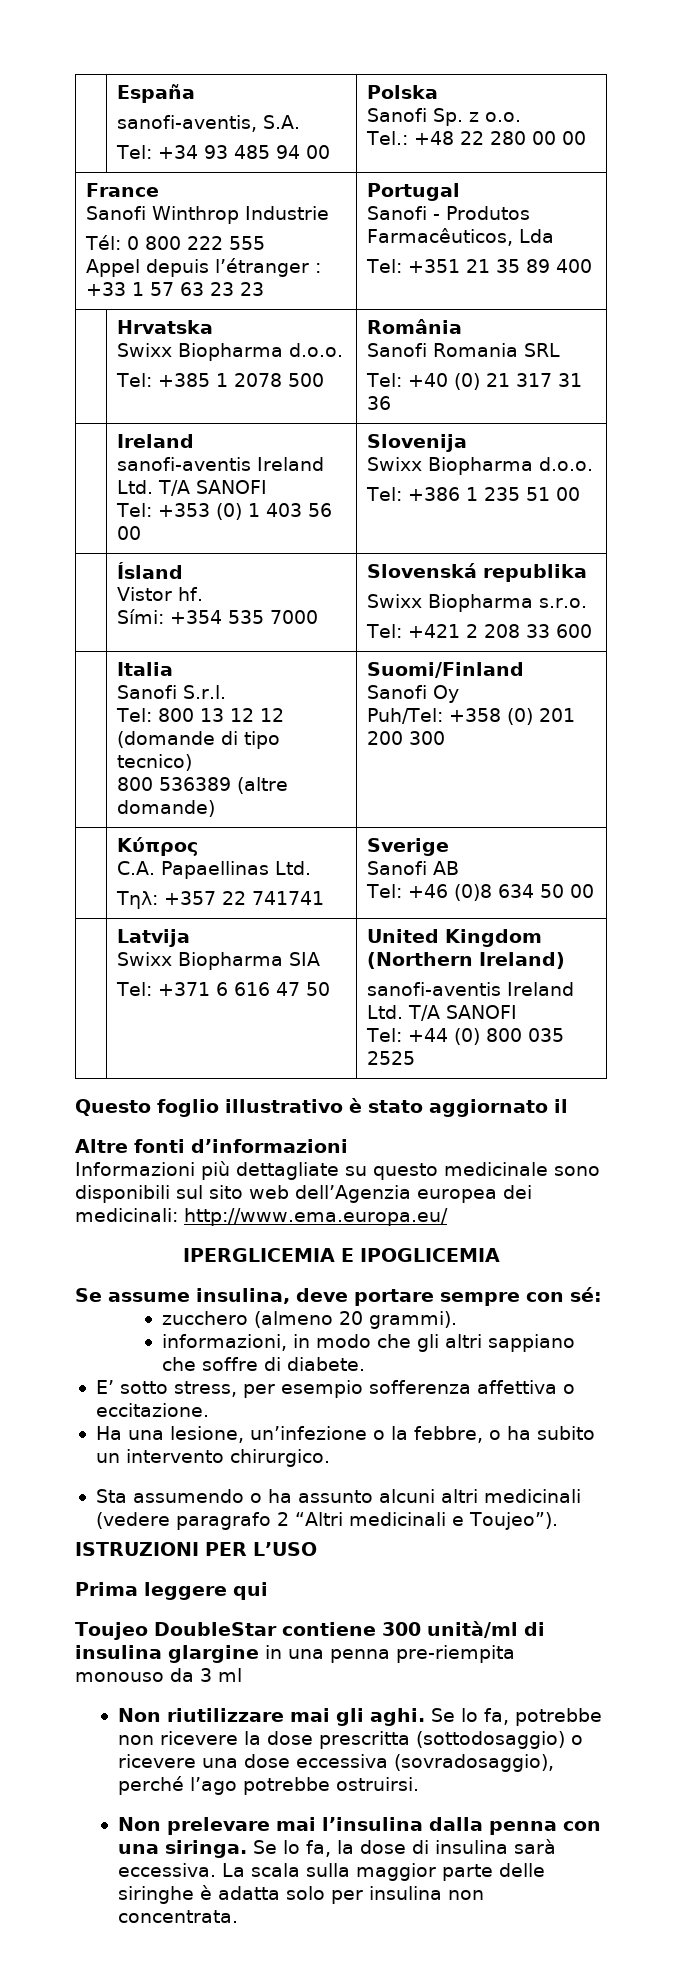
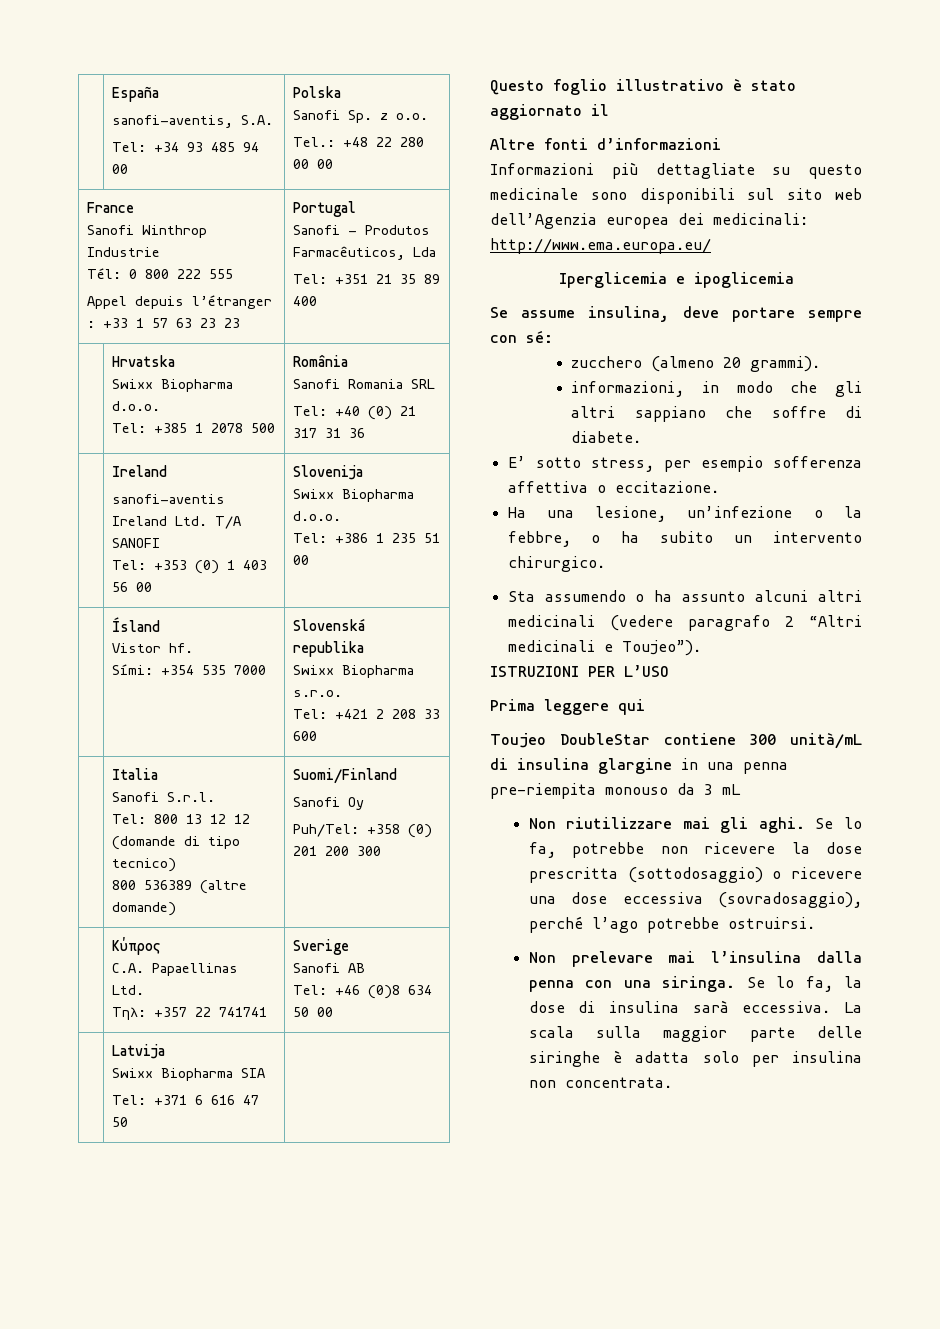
  | Latvija
  Swixx Biopharma SIA
- Tel: +371 6 616 47 50 | United Kingdom (Northern Ireland)
- sanofi-aventis Ireland Ltd. T/A SANOFI
- Tel: +44 (0) 800 035 2525
+ Tel: +371 6 616 47 50 |
- IPERGLICEMIA E IPOGLICEMIA
+ Iperglicemia e ipoglicemia
- Toujeo DoubleStar contiene 300 unità/ml di insulina glargine in una penna pre-riempita monouso da 3 ml
+ Toujeo DoubleStar contiene 300 unità/mL di insulina glargine in una penna pre-riempita monouso da 3 mL

